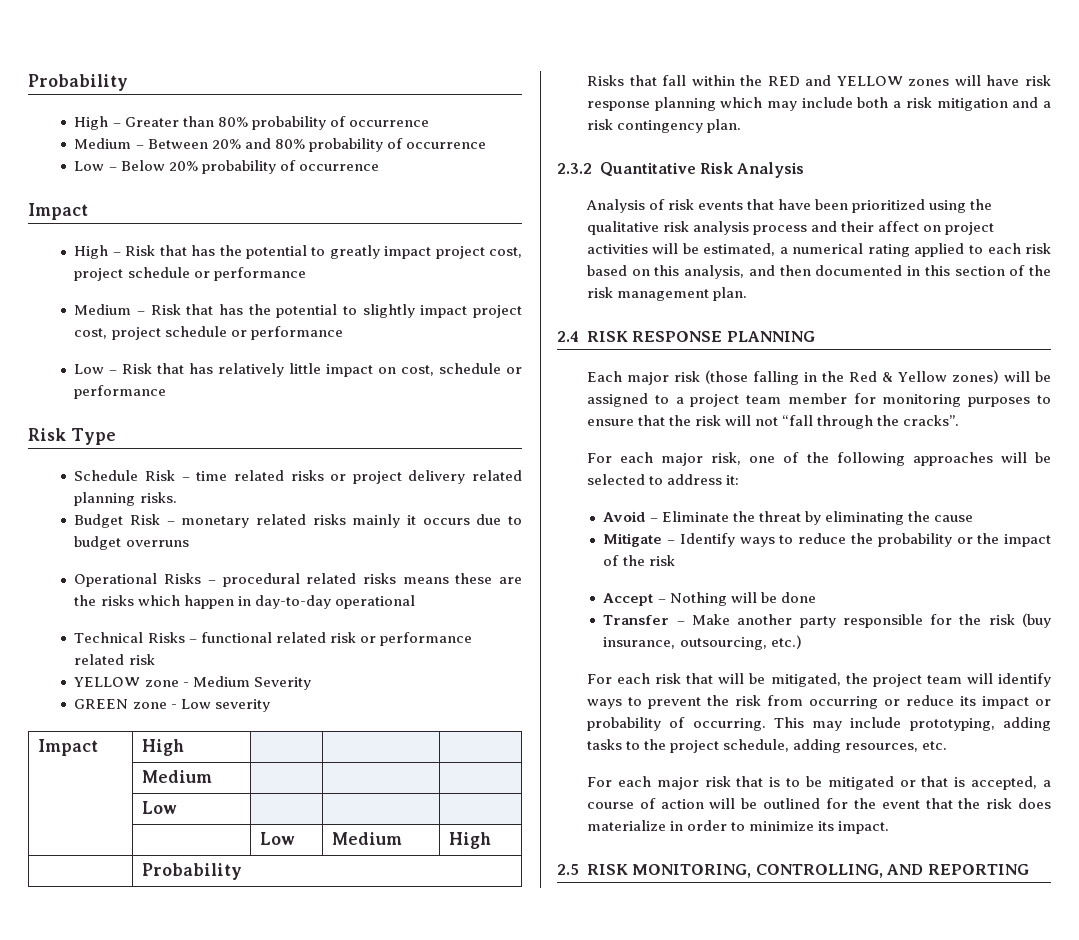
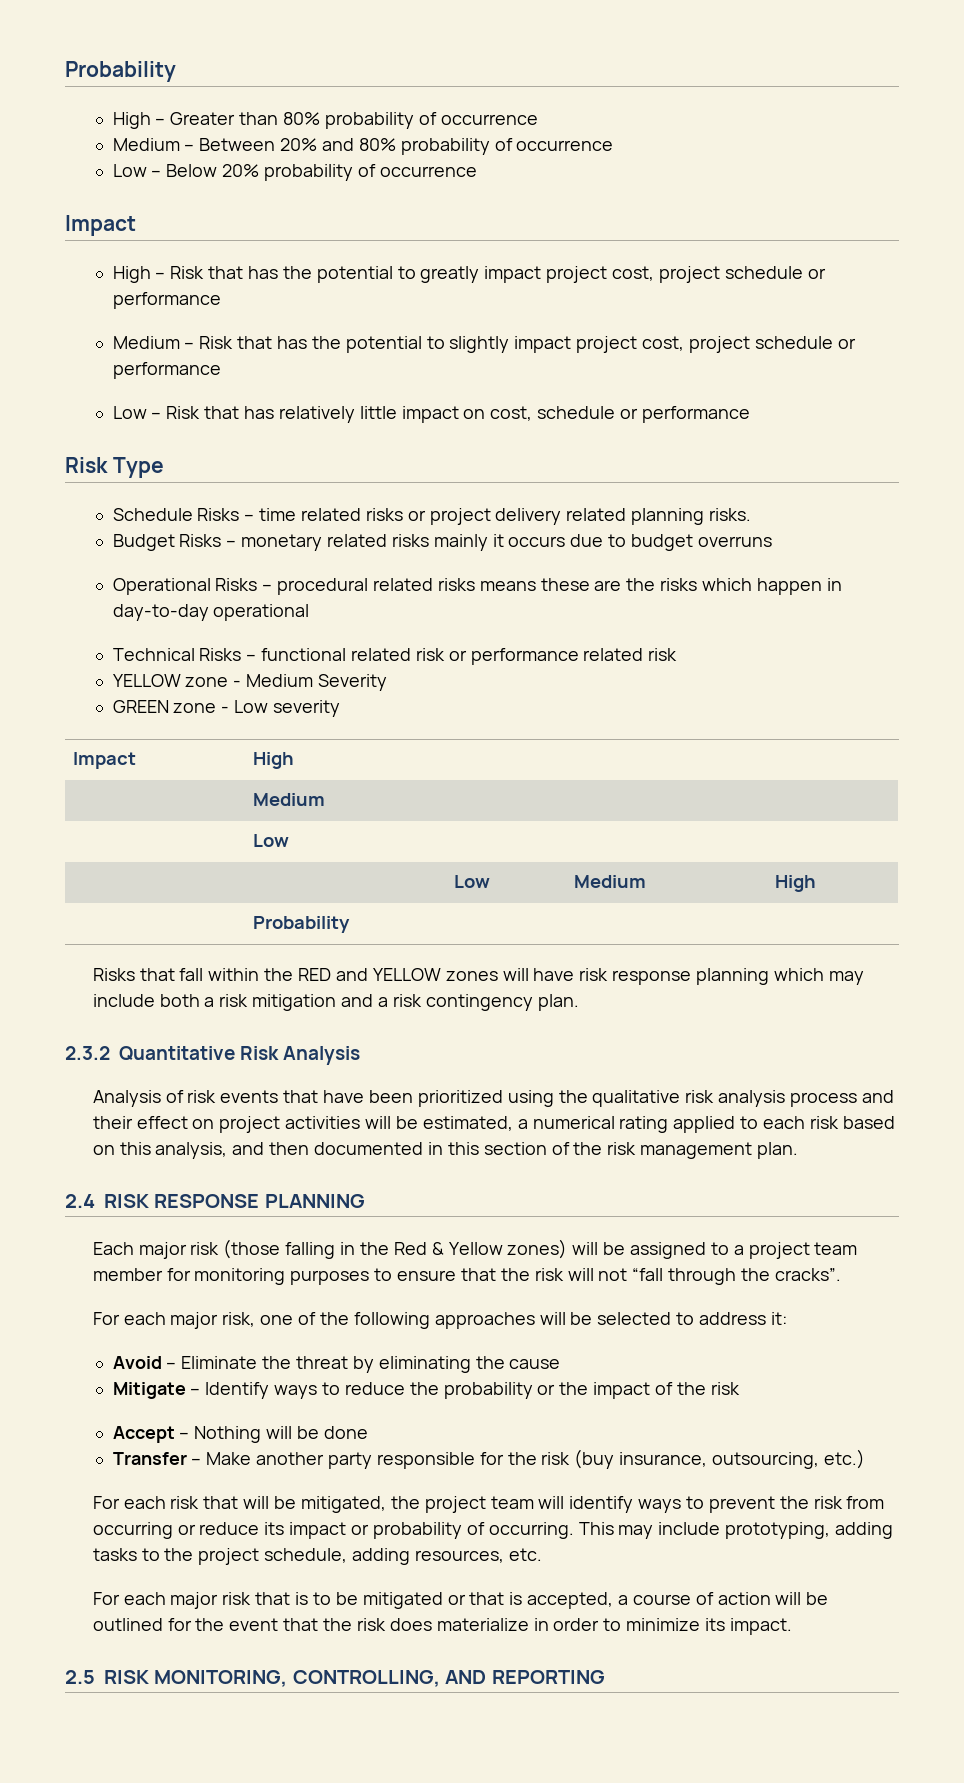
- Schedule Risk – time related risks or project delivery related planning risks.
+ Schedule Risks – time related risks or project delivery related planning risks.
- Budget Risk – monetary related risks mainly it occurs due to budget overruns
+ Budget Risks – monetary related risks mainly it occurs due to budget overruns
- Analysis of risk events that have been prioritized using the qualitative risk analysis process and their affect on project activities will be estimated, a numerical rating applied to each risk based on this analysis, and then documented in this section of the risk management plan.
+ Analysis of risk events that have been prioritized using the qualitative risk analysis process and their effect on project activities will be estimated, a numerical rating applied to each risk based on this analysis, and then documented in this section of the risk management plan.

